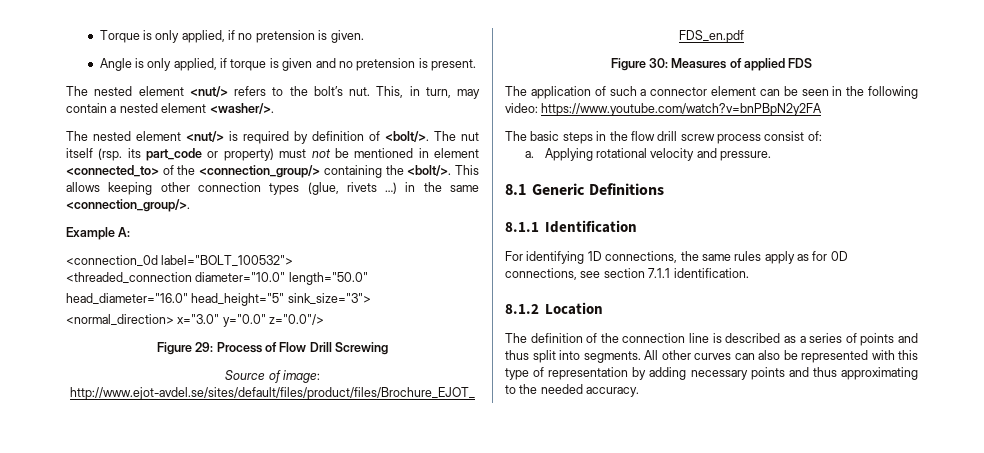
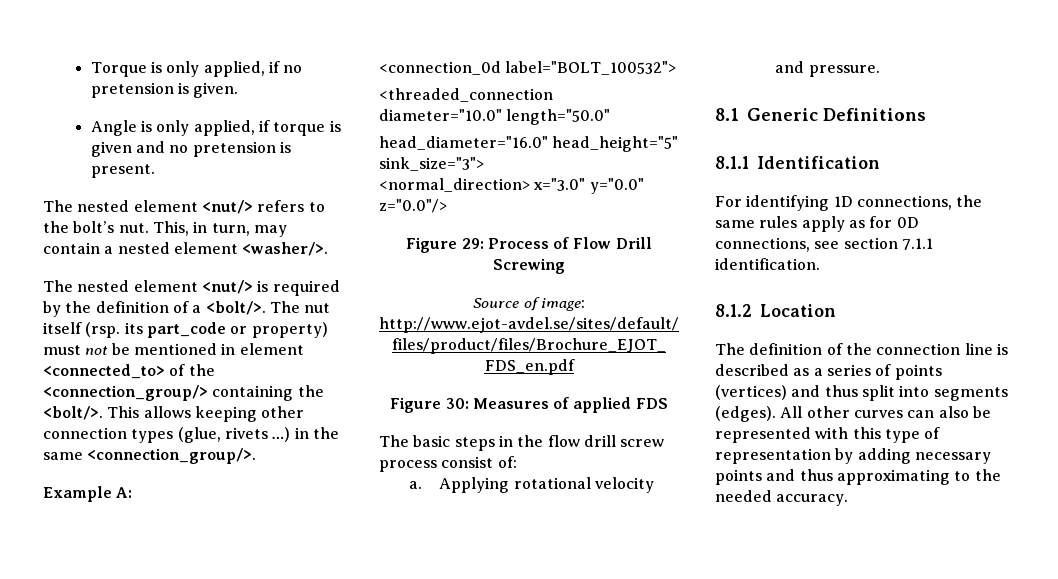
- The nested element <nut/> is required by definition of <bolt/>.
+ The nested element <nut/> is required by the definition of a <bolt/>.
- The application of such a connector element can be seen in the following video: https://www.youtube.com/watch?v=bnPBpN2y2FA
- The definition of the connection line is described as a series of points and thus split into segments.
+ The definition of the connection line is described as a series of points (vertices) and thus split into segments (edges).

